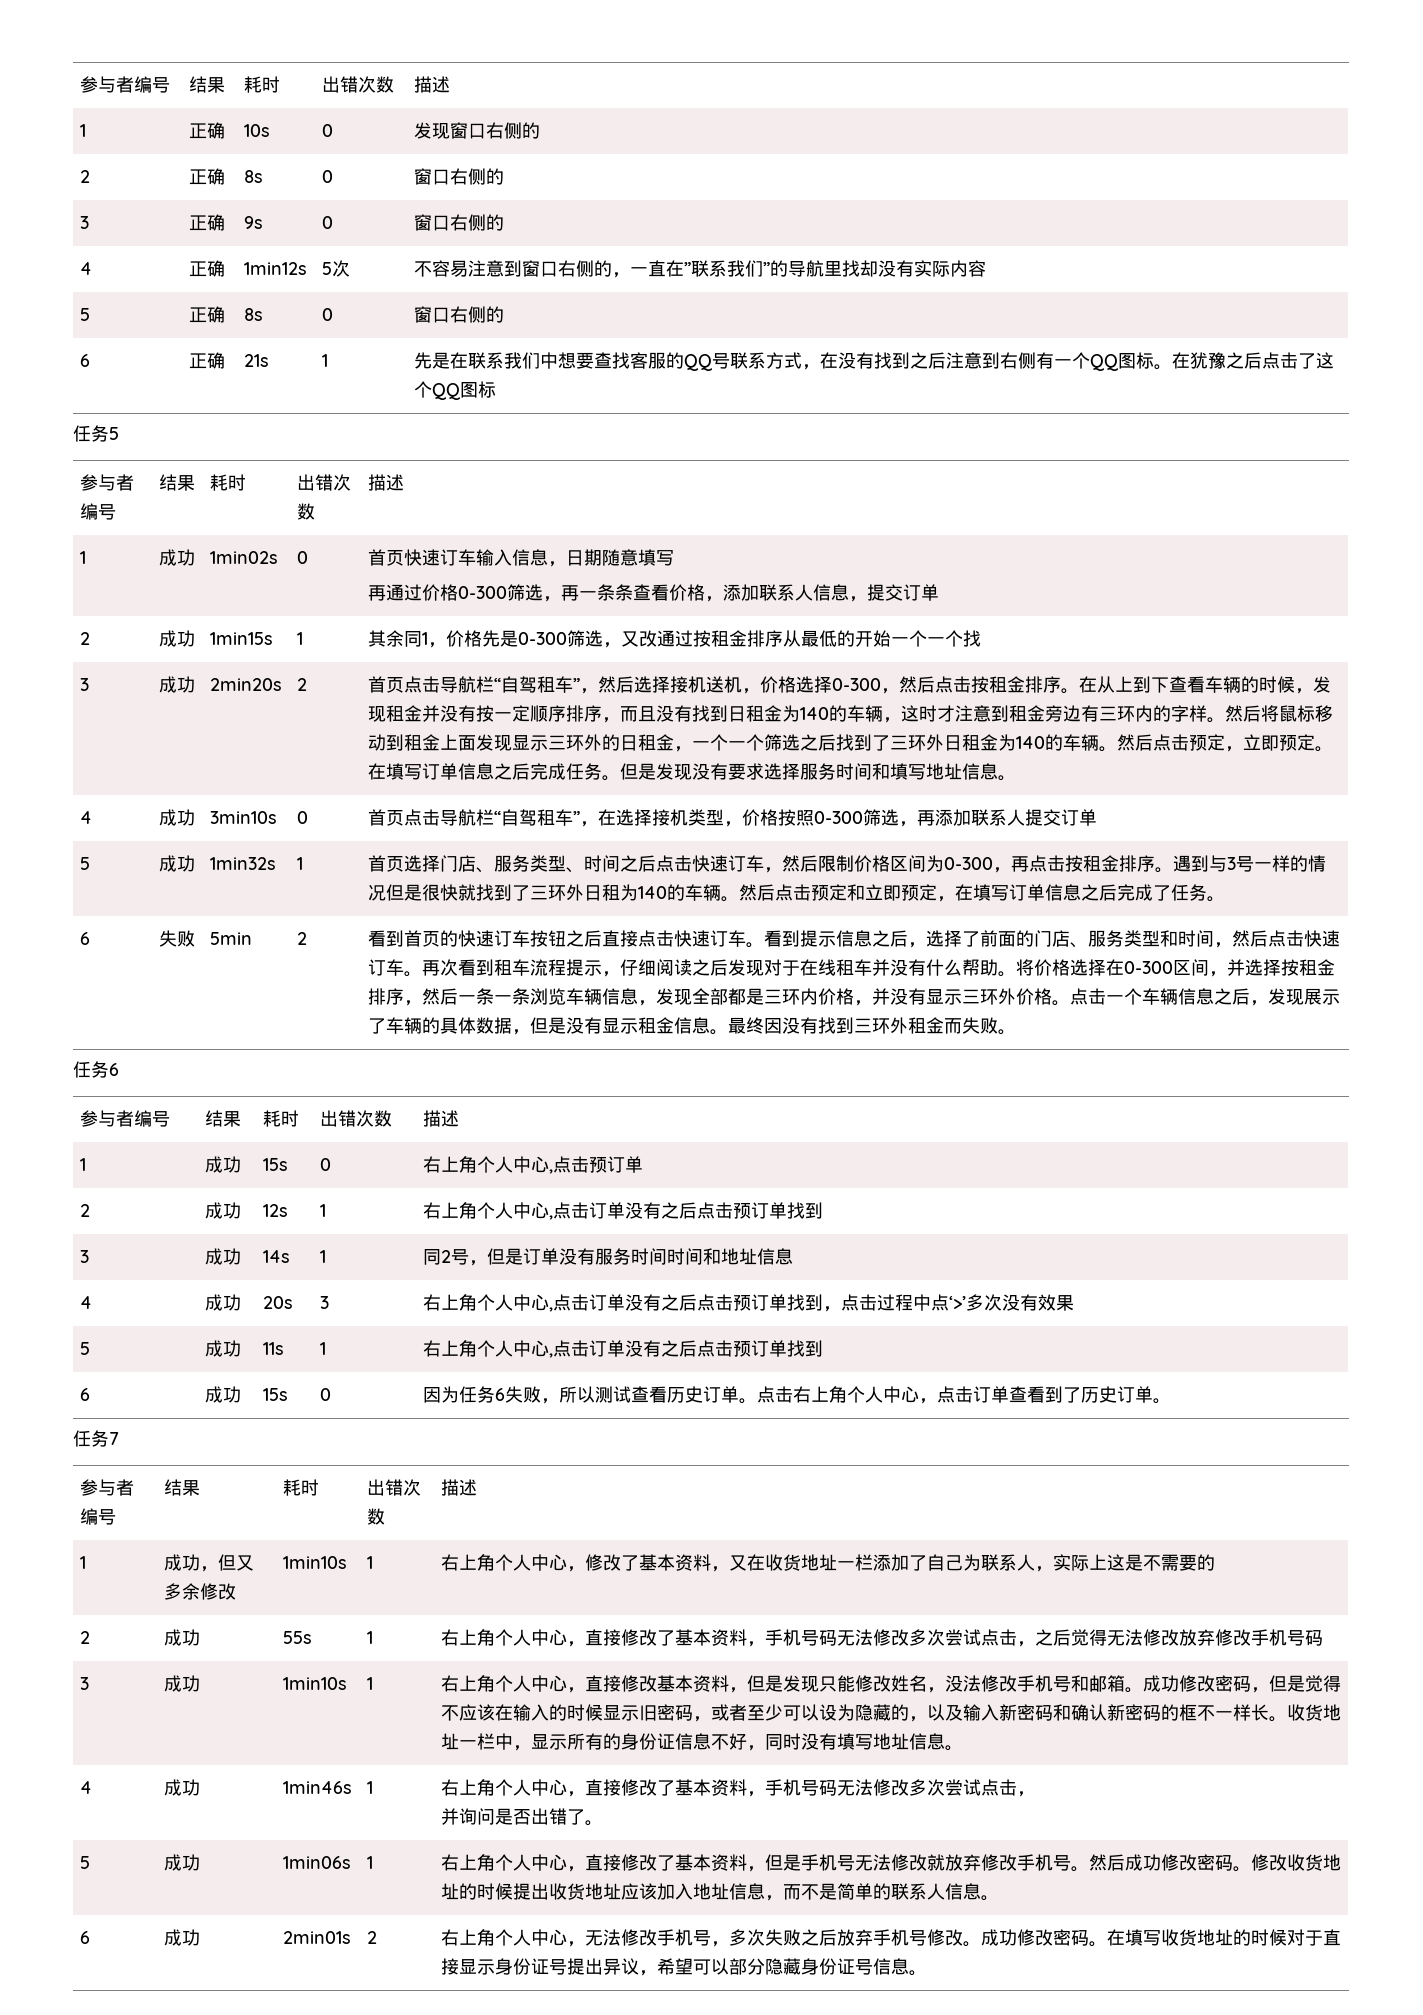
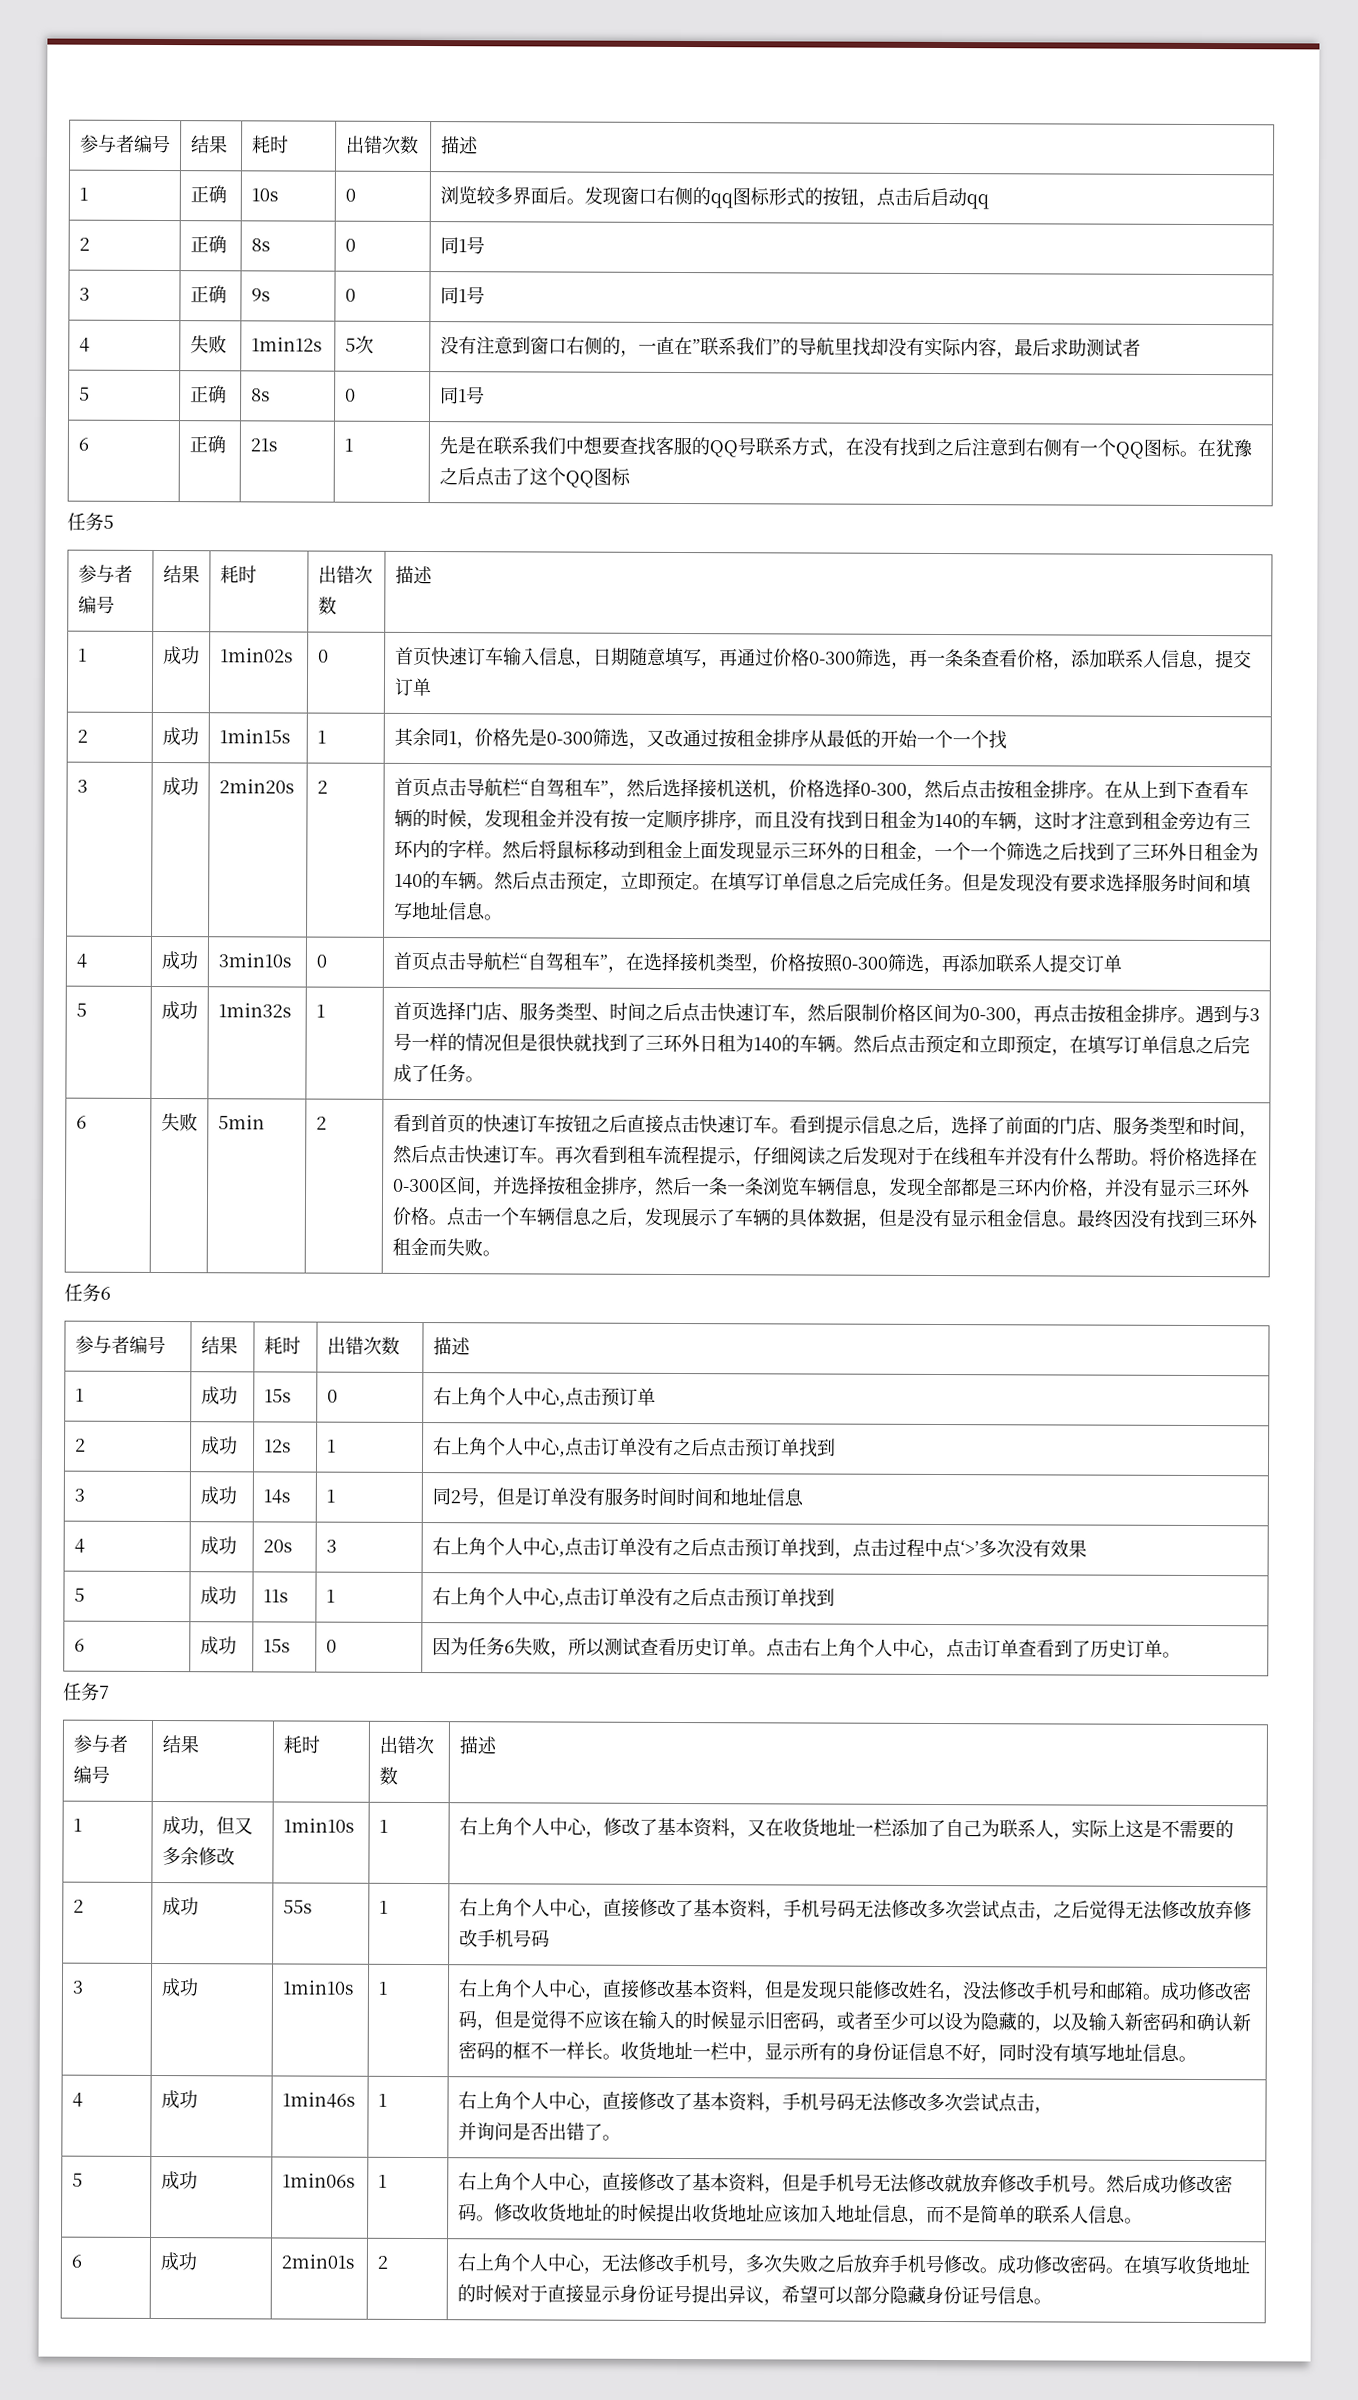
- 1 | 正确 | 10s | 0 | 发现窗口右侧的
+ 1 | 正确 | 10s | 0 | 浏览较多界面后。发现窗口右侧的qq图标形式的按钮，点击后启动qq
- 2 | 正确 | 8s | 0 | 窗口右侧的
+ 2 | 正确 | 8s | 0 | 同1号
- 3 | 正确 | 9s | 0 | 窗口右侧的
- 4 | 正确 | 1min12s | 5次 | 不容易注意到窗口右侧的，一直在”联系我们”的导航里找却没有实际内容
+ 3 | 正确 | 9s | 0 | 同1号
+ 4 | 失败 | 1min12s | 5次 | 没有注意到窗口右侧的，一直在”联系我们”的导航里找却没有实际内容，最后求助测试者
- 5 | 正确 | 8s | 0 | 窗口右侧的
+ 5 | 正确 | 8s | 0 | 同1号
- 1 | 成功 | 1min02s | 0 | 首页快速订车输入信息，日期随意填写
- 再通过价格0-300筛选，再一条条查看价格，添加联系人信息，提交订单
+ 1 | 成功 | 1min02s | 0 | 首页快速订车输入信息，日期随意填写，再通过价格0-300筛选，再一条条查看价格，添加联系人信息，提交订单

